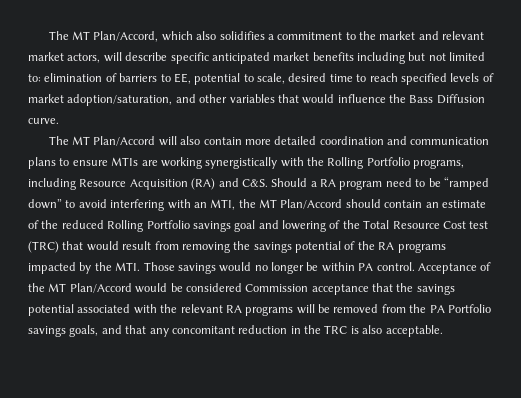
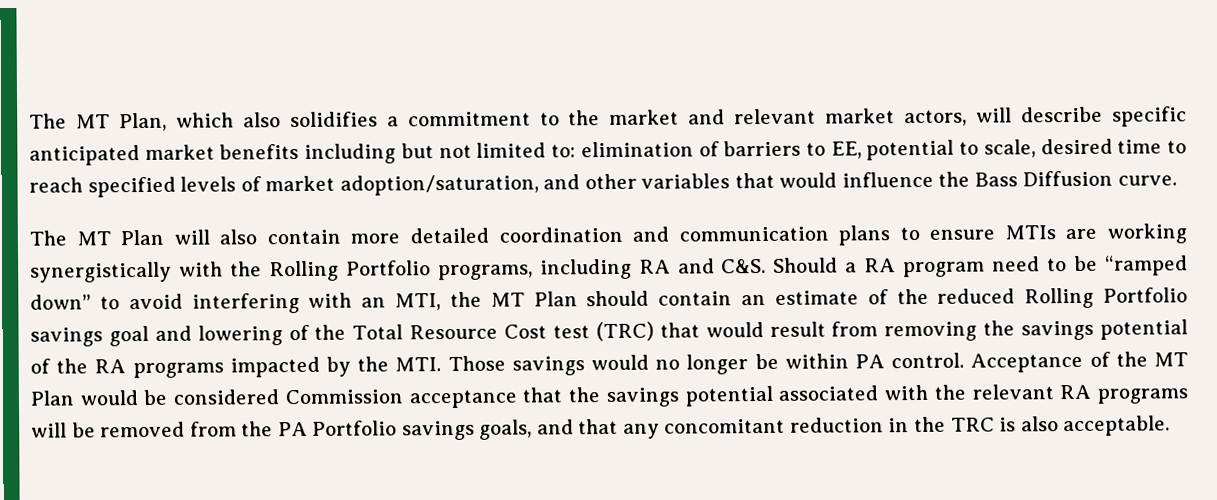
- The MT Plan/Accord, which also solidifies a commitment to the market and relevant market actors, will describe specific anticipated market benefits including but not limited to: elimination of barriers to EE, potential to scale, desired time to reach specified levels of market adoption/saturation, and other variables that would influence the Bass Diffusion curve.
+ The MT Plan, which also solidifies a commitment to the market and relevant market actors, will describe specific anticipated market benefits including but not limited to: elimination of barriers to EE, potential to scale, desired time to reach specified levels of market adoption/saturation, and other variables that would influence the Bass Diffusion curve.
- The MT Plan/Accord will also contain more detailed coordination and communication plans to ensure MTIs are working synergistically with the Rolling Portfolio programs, including Resource Acquisition (RA) and C&S. Should a RA program need to be “ramped down” to avoid interfering with an MTI, the MT Plan/Accord should contain an estimate of the reduced Rolling Portfolio savings goal and lowering of the Total Resource Cost test (TRC) that would result from removing the savings potential of the RA programs impacted by the MTI. Those savings would no longer be within PA control.
+ The MT Plan will also contain more detailed coordination and communication plans to ensure MTIs are working synergistically with the Rolling Portfolio programs, including RA and C&S. Should a RA program need to be “ramped down” to avoid interfering with an MTI, the MT Plan should contain an estimate of the reduced Rolling Portfolio savings goal and lowering of the Total Resource Cost test (TRC) that would result from removing the savings potential of the RA programs impacted by the MTI. Those savings would no longer be within PA control.
- Acceptance of the MT Plan/Accord would be considered Commission acceptance that the savings potential associated with the relevant RA programs will be removed from the PA Portfolio savings goals, and that any concomitant reduction in the TRC is also acceptable.
+ Acceptance of the MT Plan would be considered Commission acceptance that the savings potential associated with the relevant RA programs will be removed from the PA Portfolio savings goals, and that any concomitant reduction in the TRC is also acceptable.

